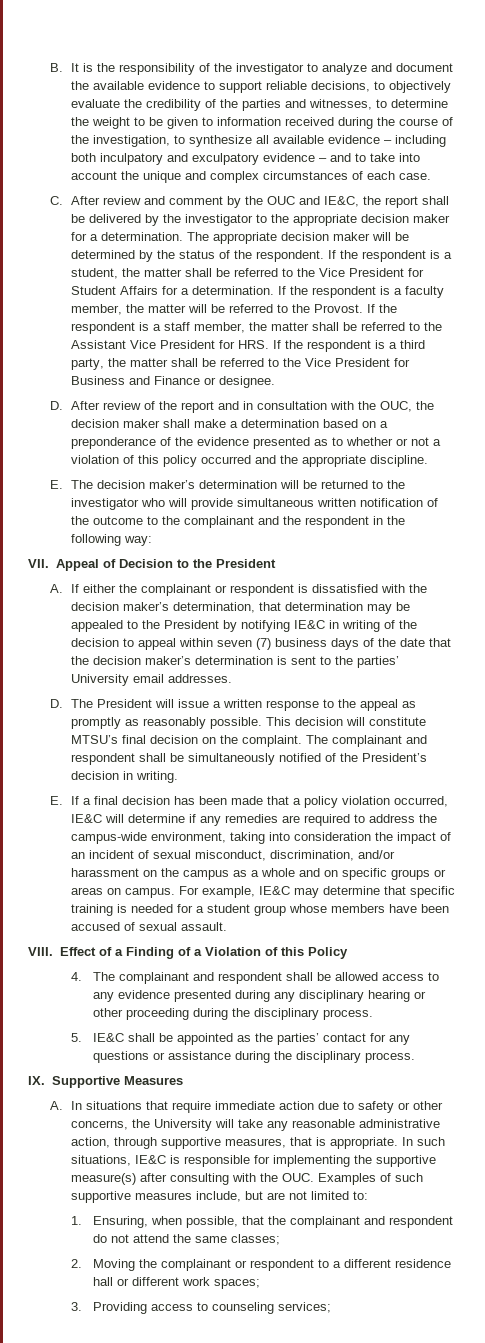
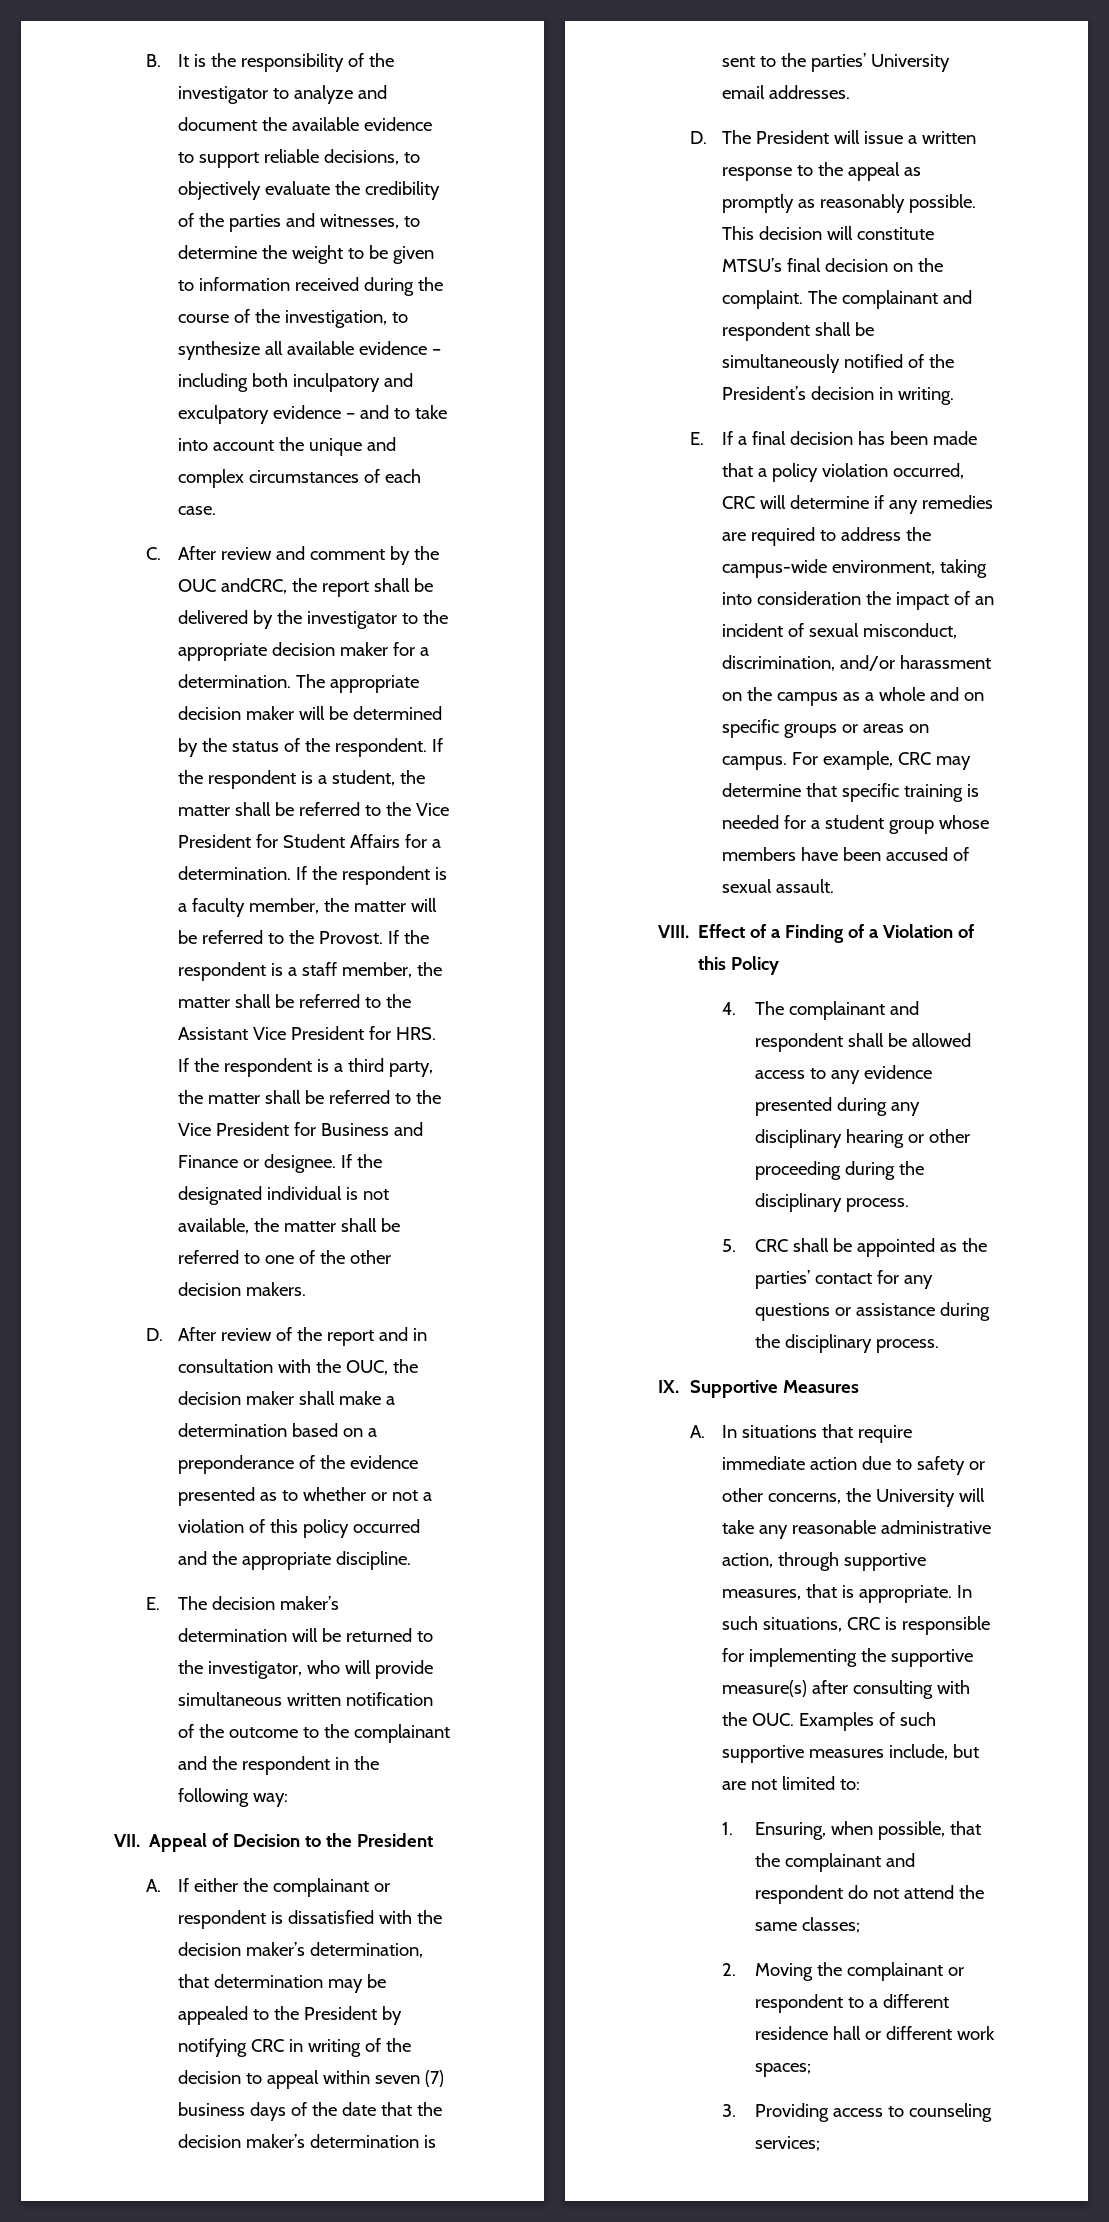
- C. After review and comment by the OUC and IE&C, the report shall be delivered by the investigator to the appropriate decision maker for a determination.
+ C. After review and comment by the OUC andCRC, the report shall be delivered by the investigator to the appropriate decision maker for a determination.
+ If the designated individual is not available, the matter shall be referred to one of the other decision makers.
- E. The decision maker’s determination will be returned to the investigator who will provide simultaneous written notification of the outcome to the complainant and the respondent in the following way:
+ E. The decision maker’s determination will be returned to the investigator, who will provide simultaneous written notification of the outcome to the complainant and the respondent in the following way:
- A. If either the complainant or respondent is dissatisfied with the decision maker’s determination, that determination may be appealed to the President by notifying IE&C in writing of the decision to appeal within seven (7) business days of the date that the decision maker’s determination is sent to the parties’ University email addresses.
+ A. If either the complainant or respondent is dissatisfied with the decision maker’s determination, that determination may be appealed to the President by notifying CRC in writing of the decision to appeal within seven (7) business days of the date that the decision maker’s determination is sent to the parties’ University email addresses.
- E. If a final decision has been made that a policy violation occurred, IE&C will determine if any remedies are required to address the campus-wide environment, taking into consideration the impact of an incident of sexual misconduct, discrimination, and/or harassment on the campus as a whole and on specific groups or areas on campus.
+ E. If a final decision has been made that a policy violation occurred, CRC will determine if any remedies are required to address the campus-wide environment, taking into consideration the impact of an incident of sexual misconduct, discrimination, and/or harassment on the campus as a whole and on specific groups or areas on campus.
- For example, IE&C may determine that specific training is needed for a student group whose members have been accused of sexual assault.
+ For example, CRC may determine that specific training is needed for a student group whose members have been accused of sexual assault.
- 5. IE&C shall be appointed as the parties’ contact for any questions or assistance during the disciplinary process.
+ 5. CRC shall be appointed as the parties’ contact for any questions or assistance during the disciplinary process.
- In such situations, IE&C is responsible for implementing the supportive measure(s) after consulting with the OUC. Examples of such supportive measures include, but are not limited to:
+ In such situations, CRC is responsible for implementing the supportive measure(s) after consulting with the OUC. Examples of such supportive measures include, but are not limited to:

